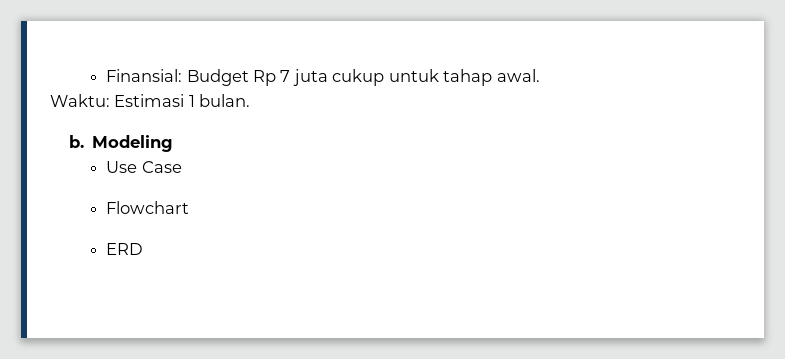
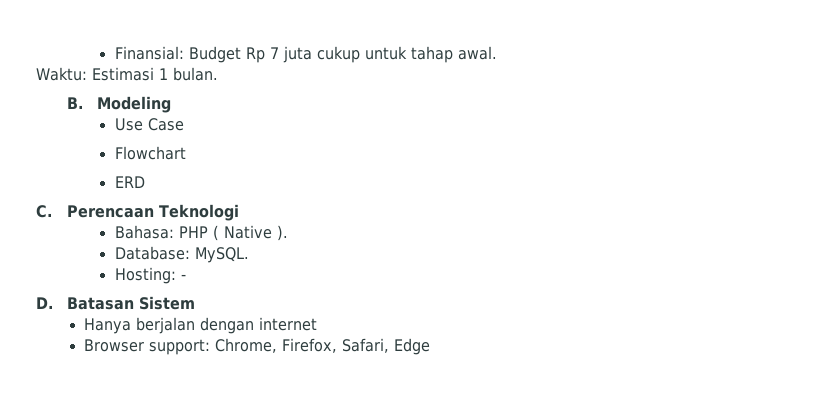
- b. Modeling
+ B. Modeling
+ C. Perencaan Teknologi
+ Bahasa: PHP ( Native ).
+ Database: MySQL.
+ Hosting: -
+ D. Batasan Sistem
+ Hanya berjalan dengan internet
+ Browser support: Chrome, Firefox, Safari, Edge

